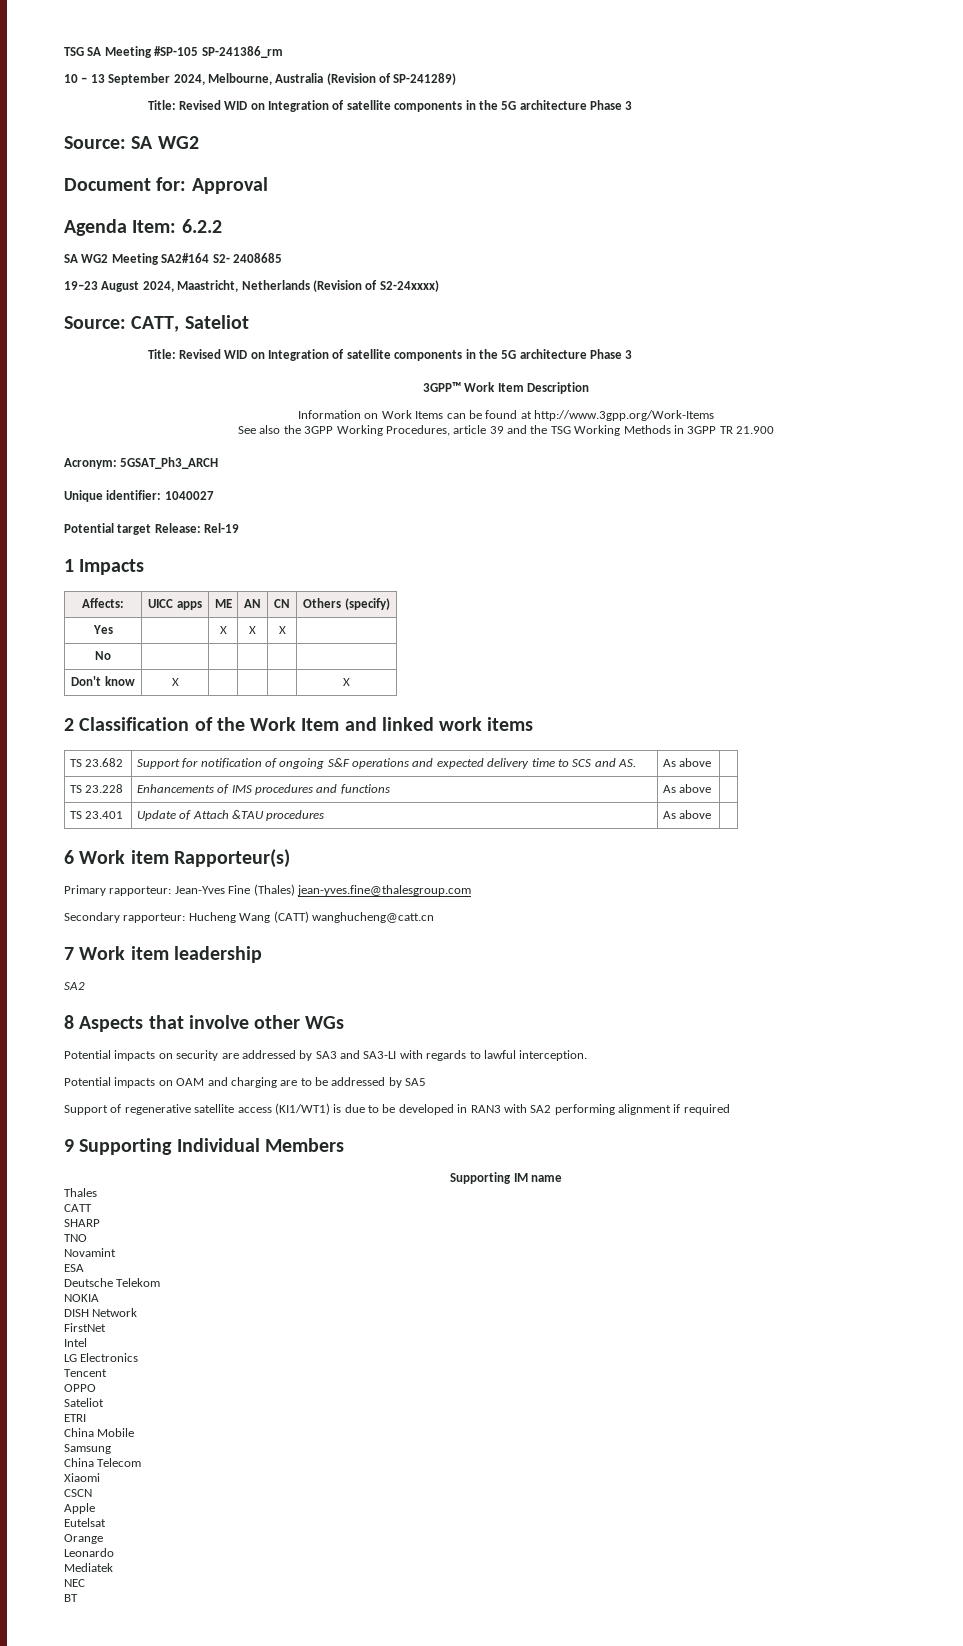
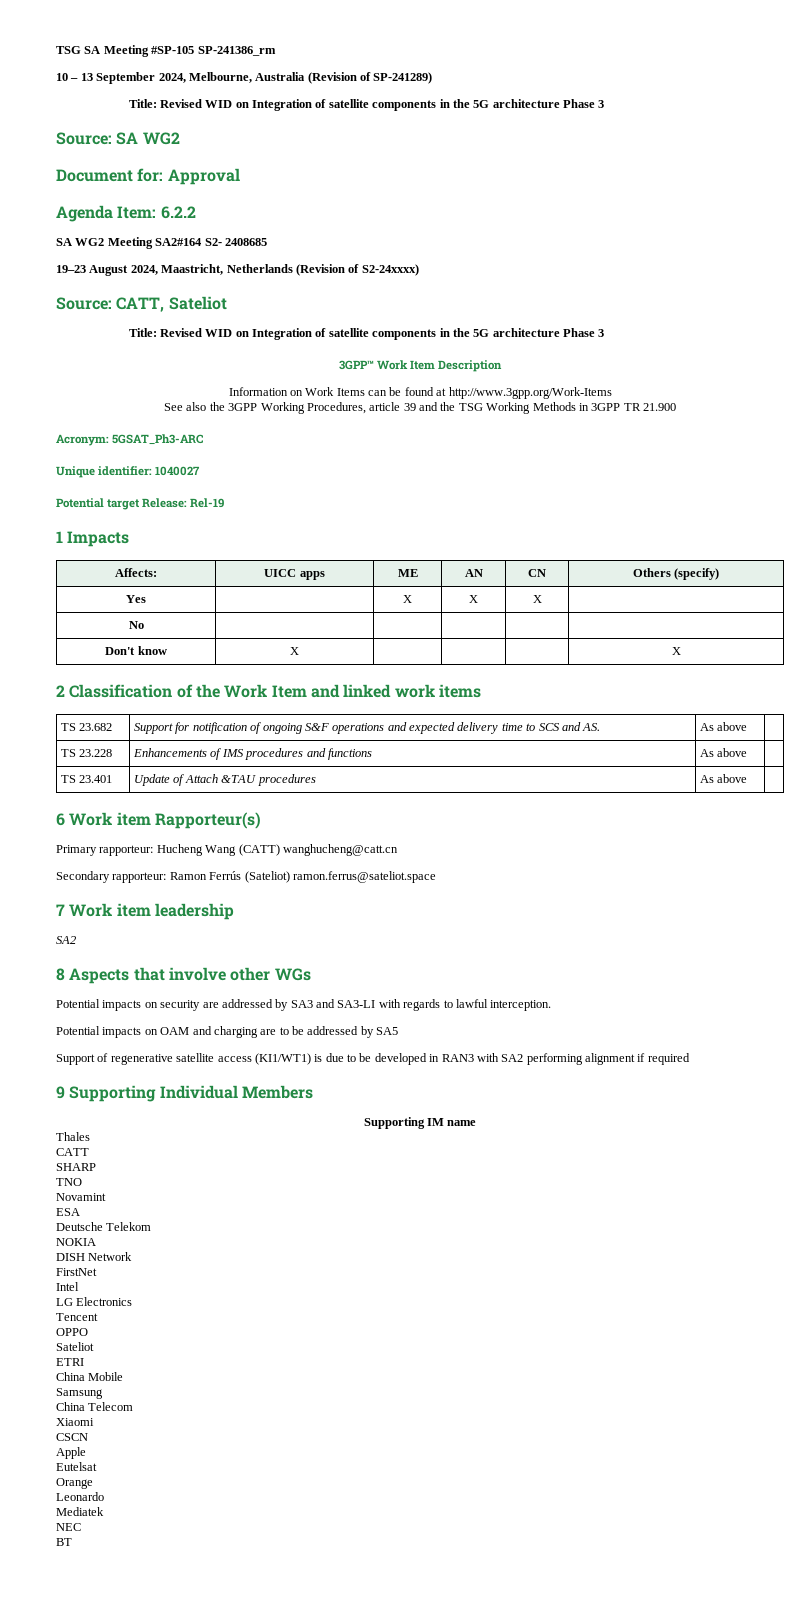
- Acronym: 5GSAT_Ph3_ARCH
+ Acronym: 5GSAT_Ph3-ARC
- Primary rapporteur: Jean-Yves Fine (Thales) jean-yves.fine@thalesgroup.com
- Secondary rapporteur: Hucheng Wang (CATT) wanghucheng@catt.cn
+ Primary rapporteur: Hucheng Wang (CATT) wanghucheng@catt.cn
+ Secondary rapporteur: Ramon Ferrús (Sateliot) ramon.ferrus@sateliot.space

